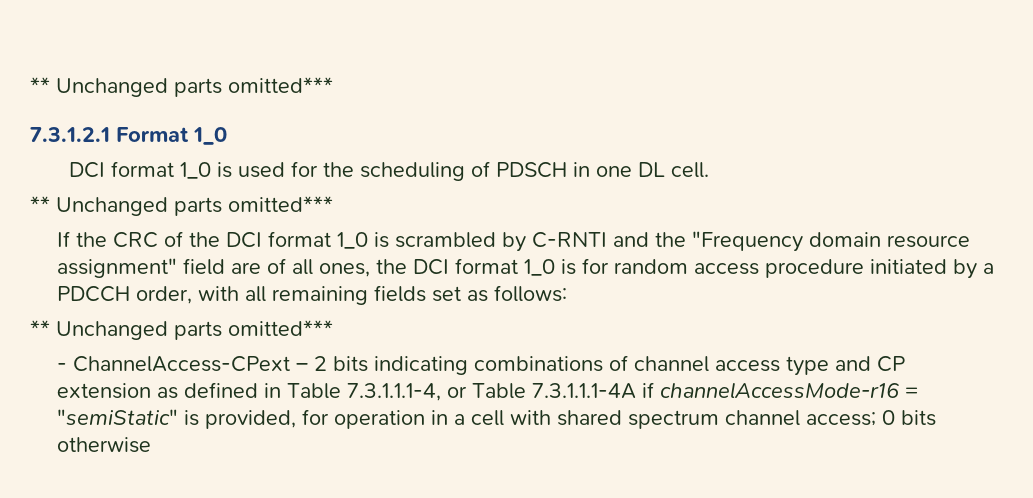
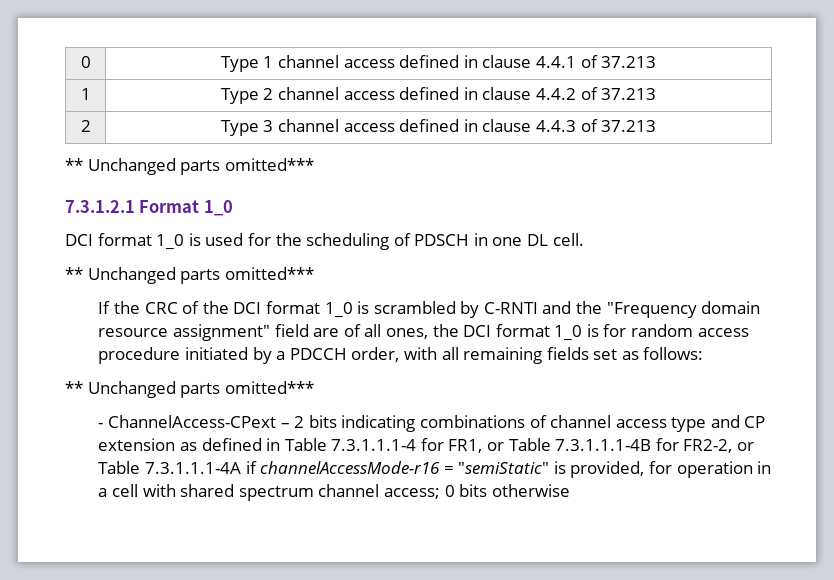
+ 0 | Type 1 channel access defined in clause 4.4.1 of 37.213
+ 1 | Type 2 channel access defined in clause 4.4.2 of 37.213
+ 2 | Type 3 channel access defined in clause 4.4.3 of 37.213
- - ChannelAccess-CPext – 2 bits indicating combinations of channel access type and CP extension as defined in Table 7.3.1.1.1-4, or Table 7.3.1.1.1-4A if channelAccessMode-r16 = "semiStatic" is provided, for operation in a cell with shared spectrum channel access; 0 bits otherwise
+ - ChannelAccess-CPext – 2 bits indicating combinations of channel access type and CP extension as defined in Table 7.3.1.1.1-4 for FR1, or Table 7.3.1.1.1-4B for FR2-2, or Table 7.3.1.1.1-4A if channelAccessMode-r16 = "semiStatic" is provided, for operation in a cell with shared spectrum channel access; 0 bits otherwise

